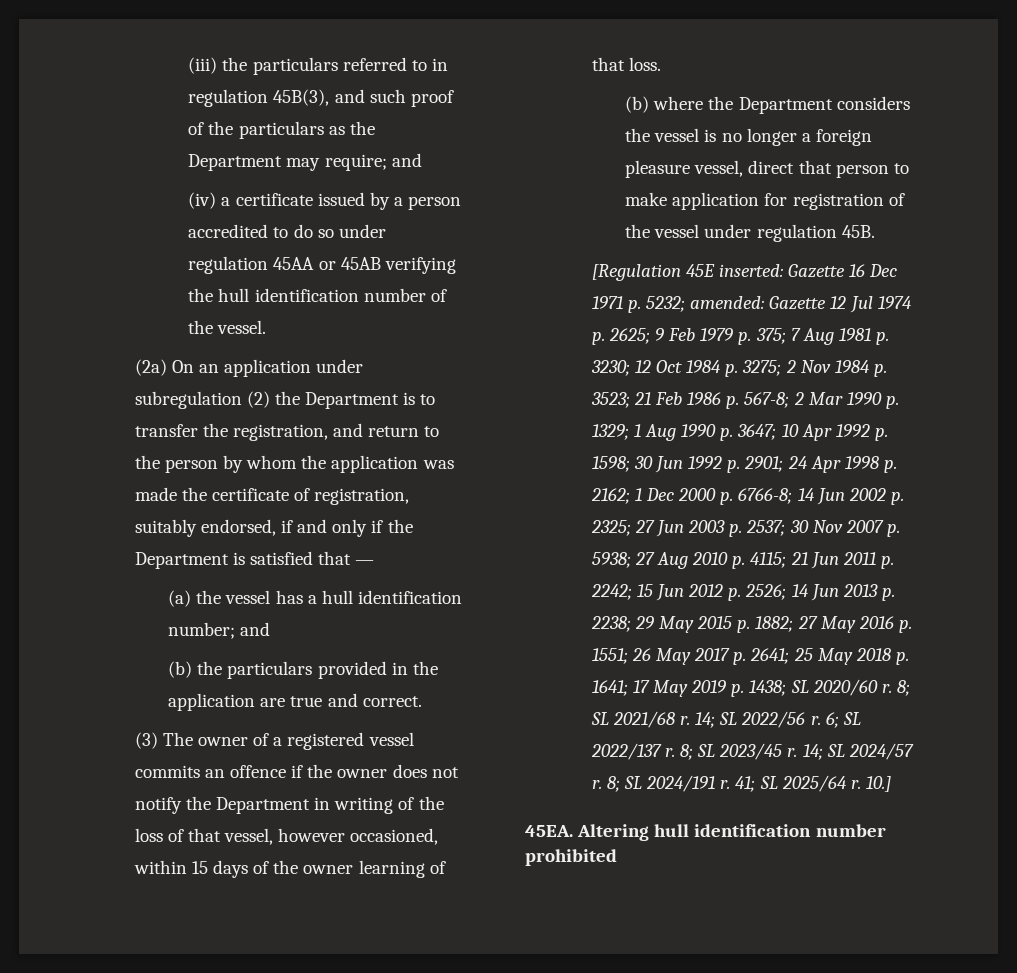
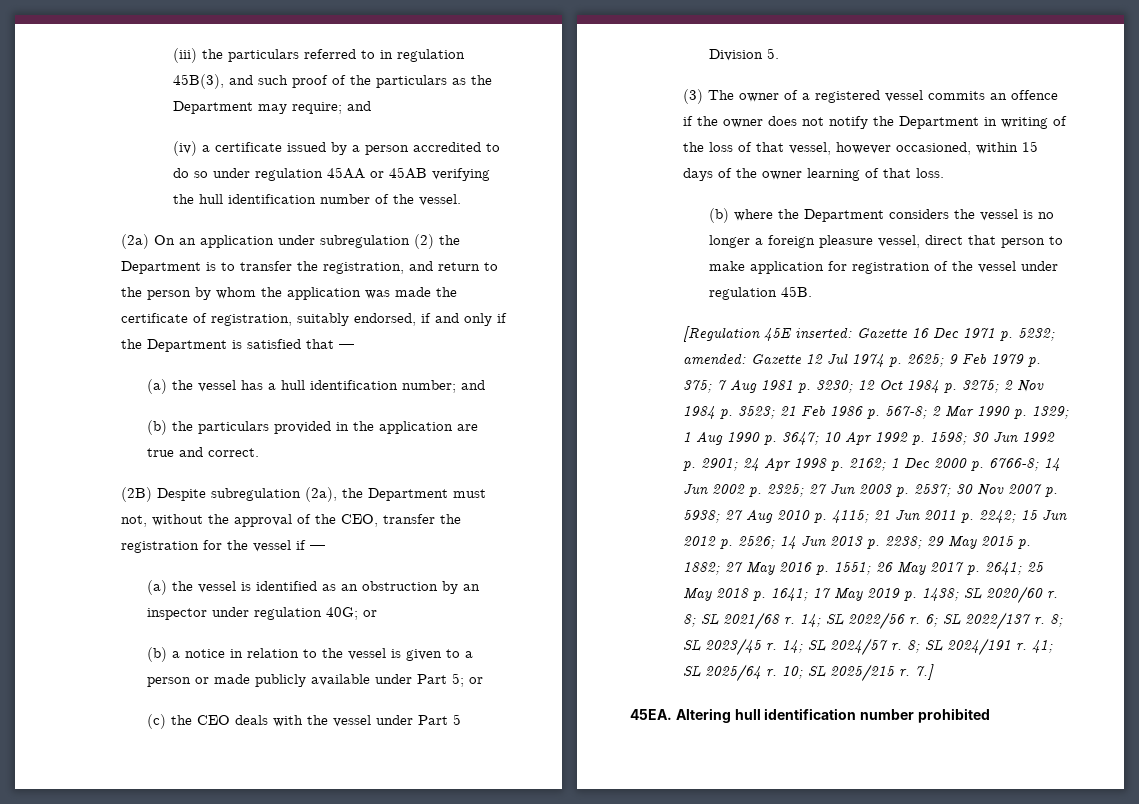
+ (2B) Despite subregulation (2a), the Department must not, without the approval of the CEO, transfer the registration for the vessel if —
+ (a) the vessel is identified as an obstruction by an inspector under regulation 40G; or
+ (b) a notice in relation to the vessel is given to a person or made publicly available under Part 5; or
+ (c) the CEO deals with the vessel under Part 5 Division 5.
- 10.]
+ 10; SL 2025/215 r. 7.]

